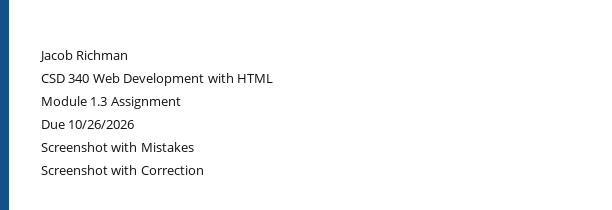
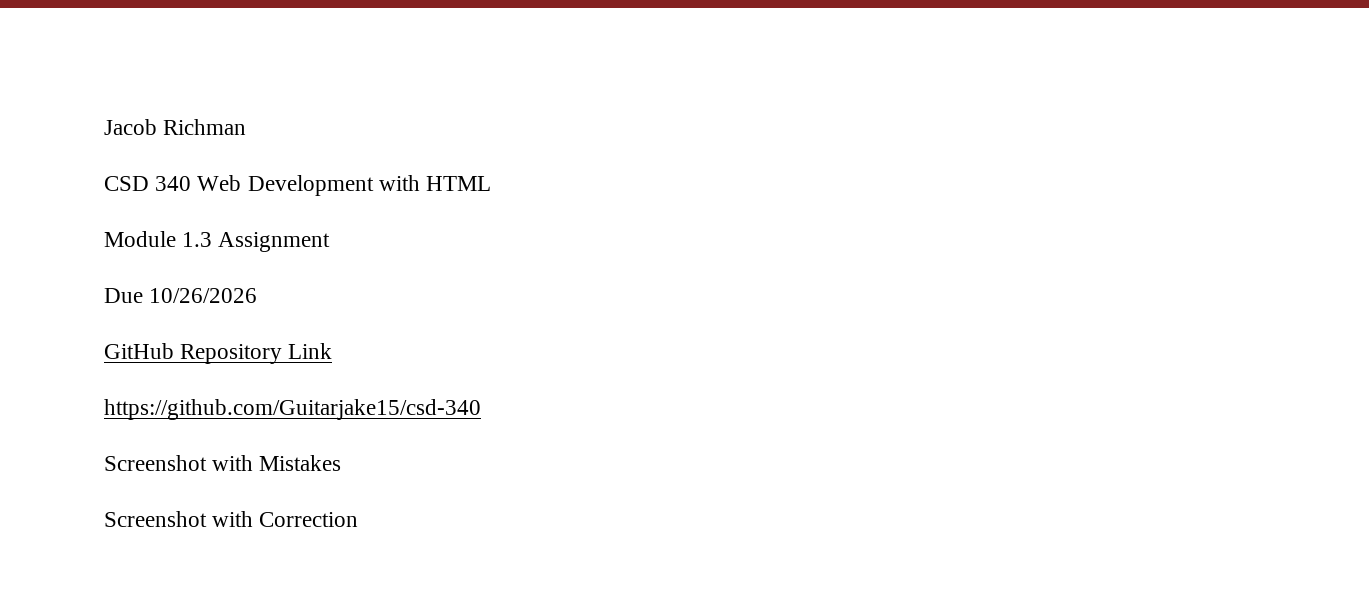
+ GitHub Repository Link
+ https://github.com/Guitarjake15/csd-340

